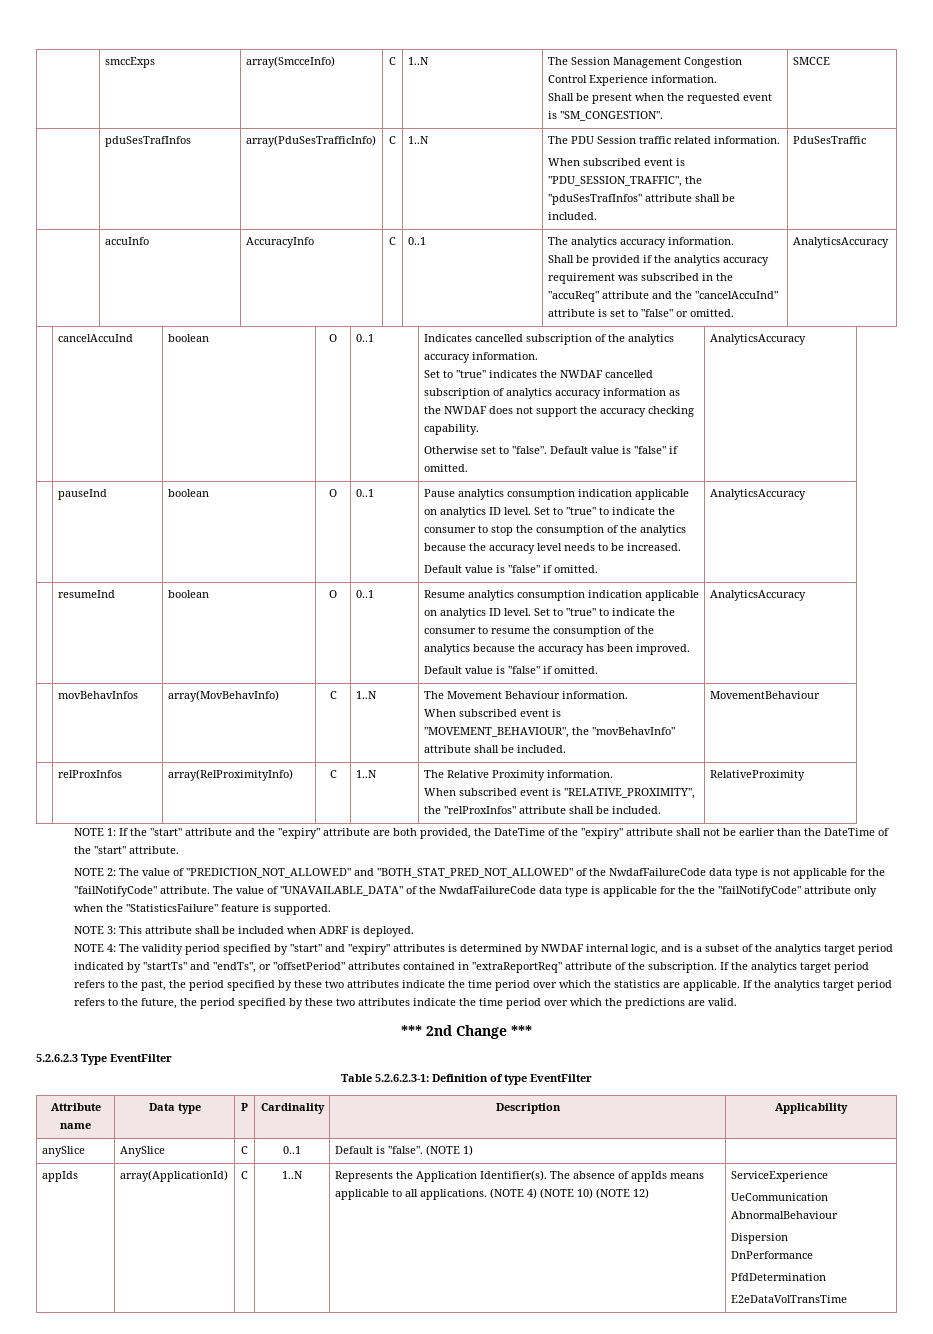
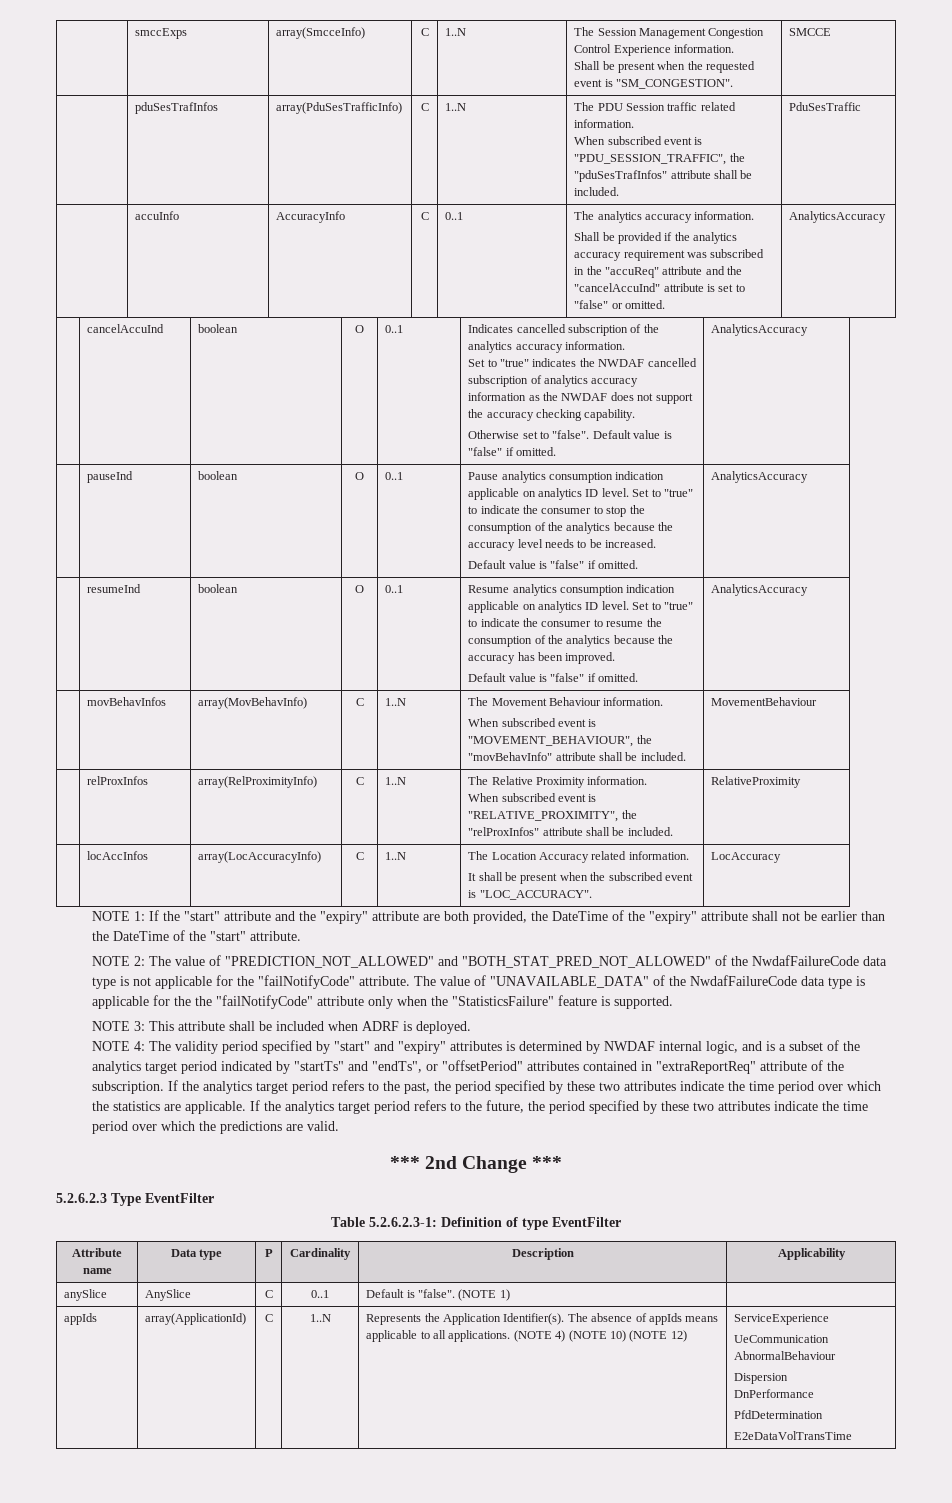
+ | locAccInfos | array(LocAccuracyInfo) | C | 1..N | The Location Accuracy related information.
+ It shall be present when the subscribed event is "LOC_ACCURACY". | LocAccuracy

